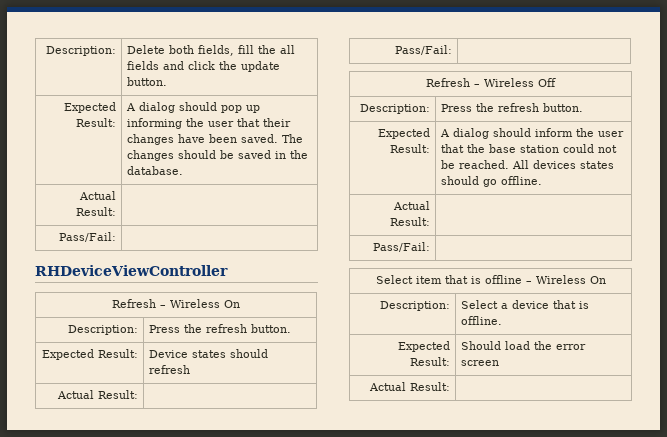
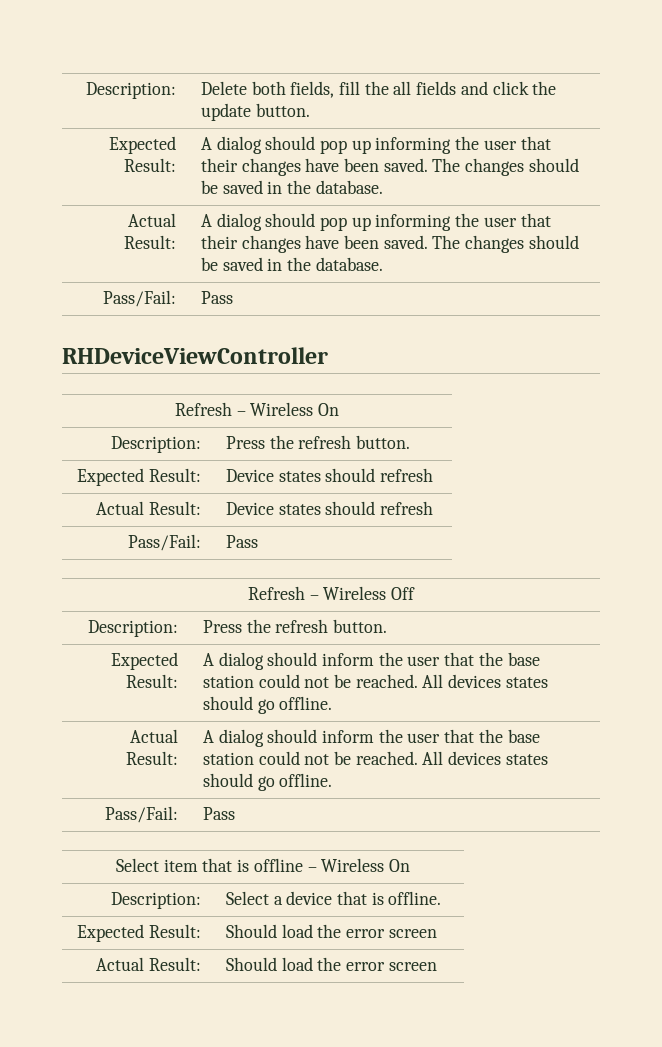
  Expected Result: | A dialog should pop up informing the user that their changes have been saved. The changes should be saved in the database.
- Actual Result: |
- Pass/Fail: |
+ Actual Result: | A dialog should pop up informing the user that their changes have been saved. The changes should be saved in the database.
+ Pass/Fail: | Pass
  Expected Result: | Device states should refresh
- Actual Result: |
- Pass/Fail: |
+ Actual Result: | Device states should refresh
+ Pass/Fail: | Pass
  Expected Result: | A dialog should inform the user that the base station could not be reached. All devices states should go offline.
- Actual Result: |
- Pass/Fail: |
+ Actual Result: | A dialog should inform the user that the base station could not be reached. All devices states should go offline.
+ Pass/Fail: | Pass
  Expected Result: | Should load the error screen
- Actual Result: |
+ Actual Result: | Should load the error screen

